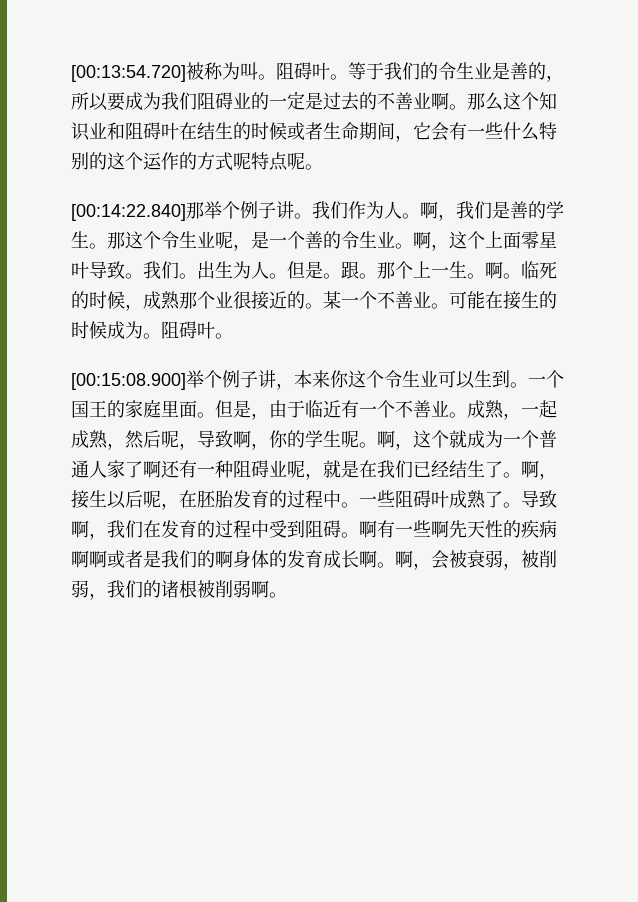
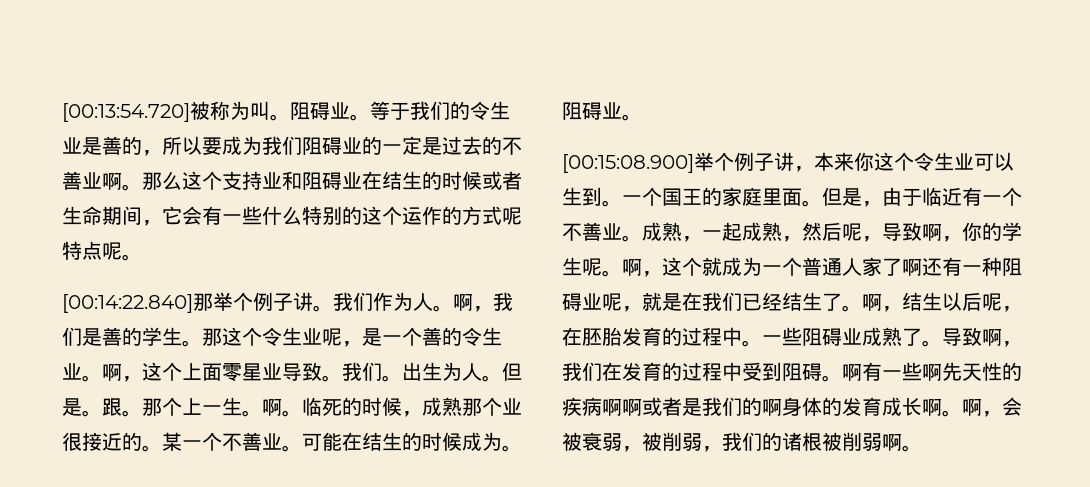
- [00:13:54.720]被称为叫。阻碍叶。
+ [00:13:54.720]被称为叫。阻碍业。
- 那么这个知识业和阻碍叶在结生的时候或者生命期间，它会有一些什么特别的这个运作的方式呢特点呢。
+ 那么这个支持业和阻碍业在结生的时候或者生命期间，它会有一些什么特别的这个运作的方式呢特点呢。
- 啊，这个上面零星叶导致。
+ 啊，这个上面零星业导致。
- 可能在接生的时候成为。阻碍叶。
+ 可能在结生的时候成为。阻碍业。
- 啊，接生以后呢，在胚胎发育的过程中。
+ 啊，结生以后呢，在胚胎发育的过程中。
- 一些阻碍叶成熟了。
+ 一些阻碍业成熟了。

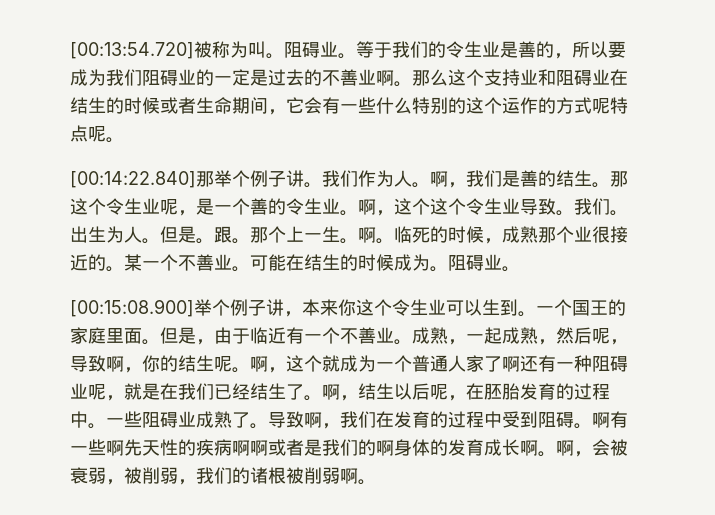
- 啊，我们是善的学生。
+ 啊，我们是善的结生。
- 啊，这个上面零星业导致。
+ 啊，这个这个令生业导致。
- 成熟，一起成熟，然后呢，导致啊，你的学生呢。
+ 成熟，一起成熟，然后呢，导致啊，你的结生呢。

